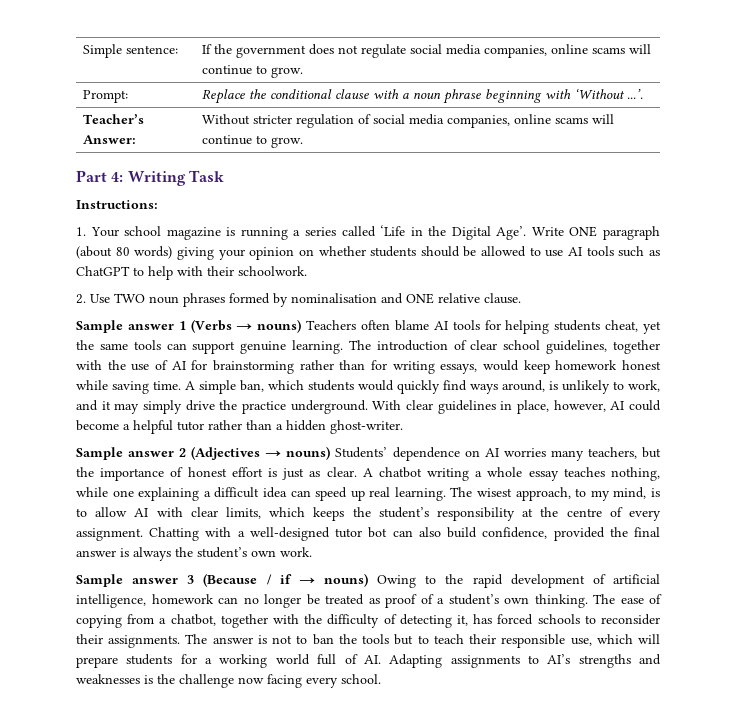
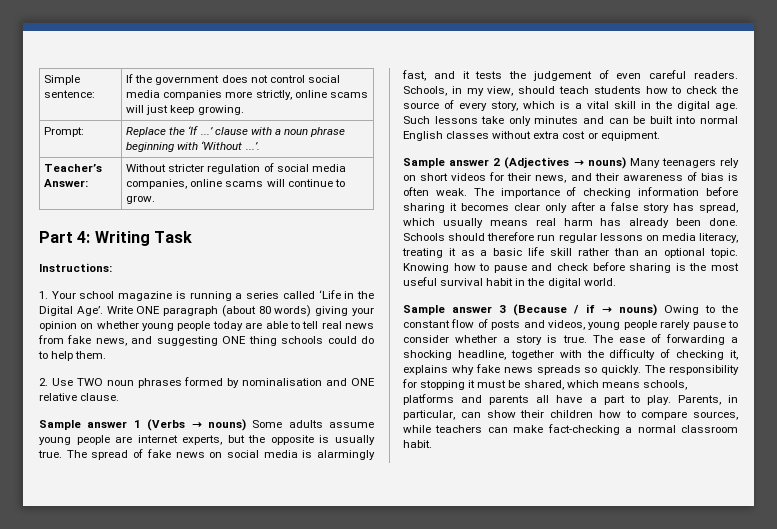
- Simple sentence: | If the government does not regulate social media companies, online scams will continue to grow.
+ Simple sentence: | If the government does not control social media companies more strictly, online scams will just keep growing.
- Prompt: | Replace the conditional clause with a noun phrase beginning with ‘Without ...’.
+ Prompt: | Replace the ‘If ...’ clause with a noun phrase beginning with ‘Without ...’.
- Write ONE paragraph (about 80 words) giving your opinion on whether students should be allowed to use AI tools such as ChatGPT to help with their schoolwork.
+ Write ONE paragraph (about 80 words) giving your opinion on whether young people today are able to tell real news from fake news, and suggesting ONE thing schools could do to help them.
- Sample answer 1 (Verbs → nouns) Teachers often blame AI tools for helping students cheat, yet the same tools can support genuine learning. The introduction of clear school guidelines, together with the use of AI for brainstorming rather than for writing essays, would keep homework honest while saving time. A simple ban, which students would quickly find ways around, is unlikely to work, and it may simply drive the practice underground. With clear guidelines in place, however, AI could become a helpful tutor rather than a hidden ghost-writer.
+ Sample answer 1 (Verbs → nouns) Some adults assume young people are internet experts, but the opposite is usually true. The spread of fake news on social media is alarmingly fast, and it tests the judgement of even careful readers. Schools, in my view, should teach students how to check the source of every story, which is a vital skill in the digital age. Such lessons take only minutes and can be built into normal English classes without extra cost or equipment.
- Sample answer 2 (Adjectives → nouns) Students’ dependence on AI worries many teachers, but the importance of honest effort is just as clear. A chatbot writing a whole essay teaches nothing, while one explaining a difficult idea can speed up real learning. The wisest approach, to my mind, is to allow AI with clear limits, which keeps the student’s responsibility at the centre of every assignment. Chatting with a well-designed tutor bot can also build confidence, provided the final answer is always the student’s own work.
+ Sample answer 2 (Adjectives → nouns) Many teenagers rely on short videos for their news, and their awareness of bias is often weak. The importance of checking information before sharing it becomes clear only after a false story has spread, which usually means real harm has already been done. Schools should therefore run regular lessons on media literacy, treating it as a basic life skill rather than an optional topic. Knowing how to pause and check before sharing is the most useful survival habit in the digital world.
- Sample answer 3 (Because / if → nouns) Owing to the rapid development of artificial intelligence, homework can no longer be treated as proof of a student’s own thinking. The ease of copying from a chatbot, together with the difficulty of detecting it, has forced schools to reconsider their assignments. The answer is not to ban the tools but to teach their responsible use, which will prepare students for a working world full of AI. Adapting assignments to AI’s strengths and weaknesses is the challenge now facing every school.
+ Sample answer 3 (Because / if → nouns) Owing to the constant flow of posts and videos, young people rarely pause to consider whether a story is true. The ease of forwarding a shocking headline, together with the difficulty of checking it, explains why fake news spreads so quickly. The responsibility for stopping it must be shared, which means schools, platforms and parents all have a part to play. Parents, in particular, can show their children how to compare sources, while teachers can make fact-checking a normal classroom habit.

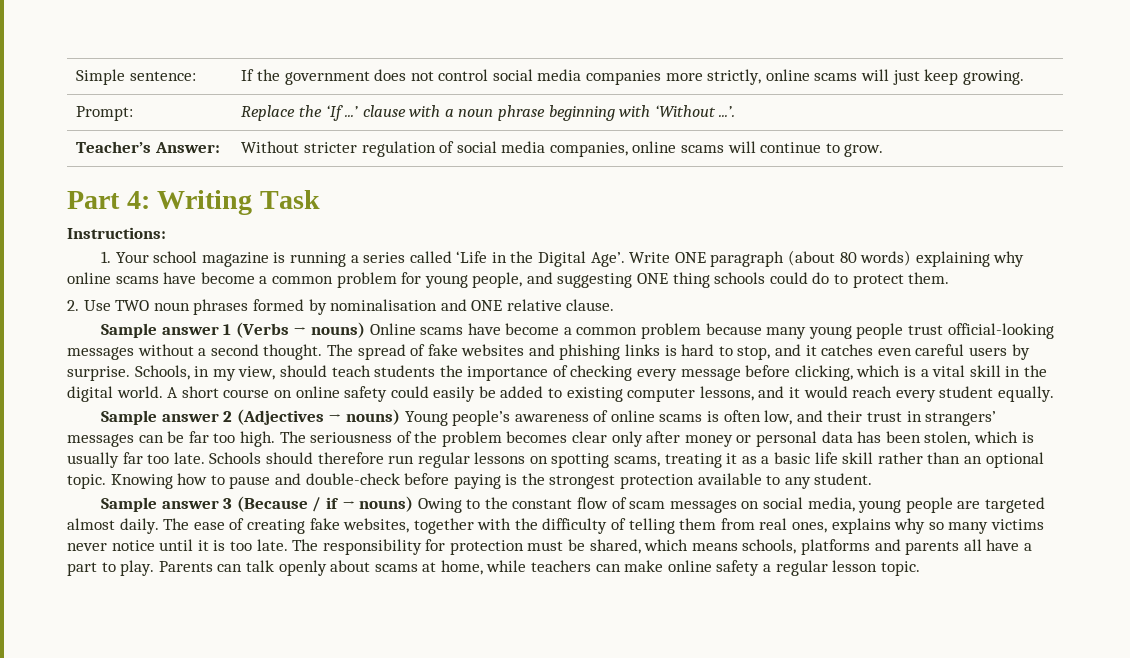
- Write ONE paragraph (about 80 words) giving your opinion on whether young people today are able to tell real news from fake news, and suggesting ONE thing schools could do to help them.
+ Write ONE paragraph (about 80 words) explaining why online scams have become a common problem for young people, and suggesting ONE thing schools could do to protect them.
- Sample answer 1 (Verbs → nouns) Some adults assume young people are internet experts, but the opposite is usually true. The spread of fake news on social media is alarmingly fast, and it tests the judgement of even careful readers.
+ Sample answer 1 (Verbs → nouns) Online scams have become a common problem because many young people trust official-looking messages without a second thought. The spread of fake websites and phishing links is hard to stop, and it catches even careful users by surprise.
- Schools, in my view, should teach students how to check the source of every story, which is a vital skill in the digital age. Such lessons take only minutes and can be built into normal English classes without extra cost or equipment.
+ Schools, in my view, should teach students the importance of checking every message before clicking, which is a vital skill in the digital world. A short course on online safety could easily be added to existing computer lessons, and it would reach every student equally.
- Sample answer 2 (Adjectives → nouns) Many teenagers rely on short videos for their news, and their awareness of bias is often weak. The importance of checking information before sharing it becomes clear only after a false story has spread, which usually means real harm has already been done.
+ Sample answer 2 (Adjectives → nouns) Young people’s awareness of online scams is often low, and their trust in strangers’ messages can be far too high. The seriousness of the problem becomes clear only after money or personal data has been stolen, which is usually far too late.
- Schools should therefore run regular lessons on media literacy, treating it as a basic life skill rather than an optional topic.
+ Schools should therefore run regular lessons on spotting scams, treating it as a basic life skill rather than an optional topic.
- Knowing how to pause and check before sharing is the most useful survival habit in the digital world.
+ Knowing how to pause and double-check before paying is the strongest protection available to any student.
- Sample answer 3 (Because / if → nouns) Owing to the constant flow of posts and videos, young people rarely pause to consider whether a story is true. The ease of forwarding a shocking headline, together with the difficulty of checking it, explains why fake news spreads so quickly.
+ Sample answer 3 (Because / if → nouns) Owing to the constant flow of scam messages on social media, young people are targeted almost daily. The ease of creating fake websites, together with the difficulty of telling them from real ones, explains why so many victims never notice until it is too late.
- The responsibility for stopping it must be shared, which means schools, platforms and parents all have a part to play.
+ The responsibility for protection must be shared, which means schools, platforms and parents all have a part to play.
- Parents, in particular, can show their children how to compare sources, while teachers can make fact-checking a normal classroom habit.
+ Parents can talk openly about scams at home, while teachers can make online safety a regular lesson topic.

